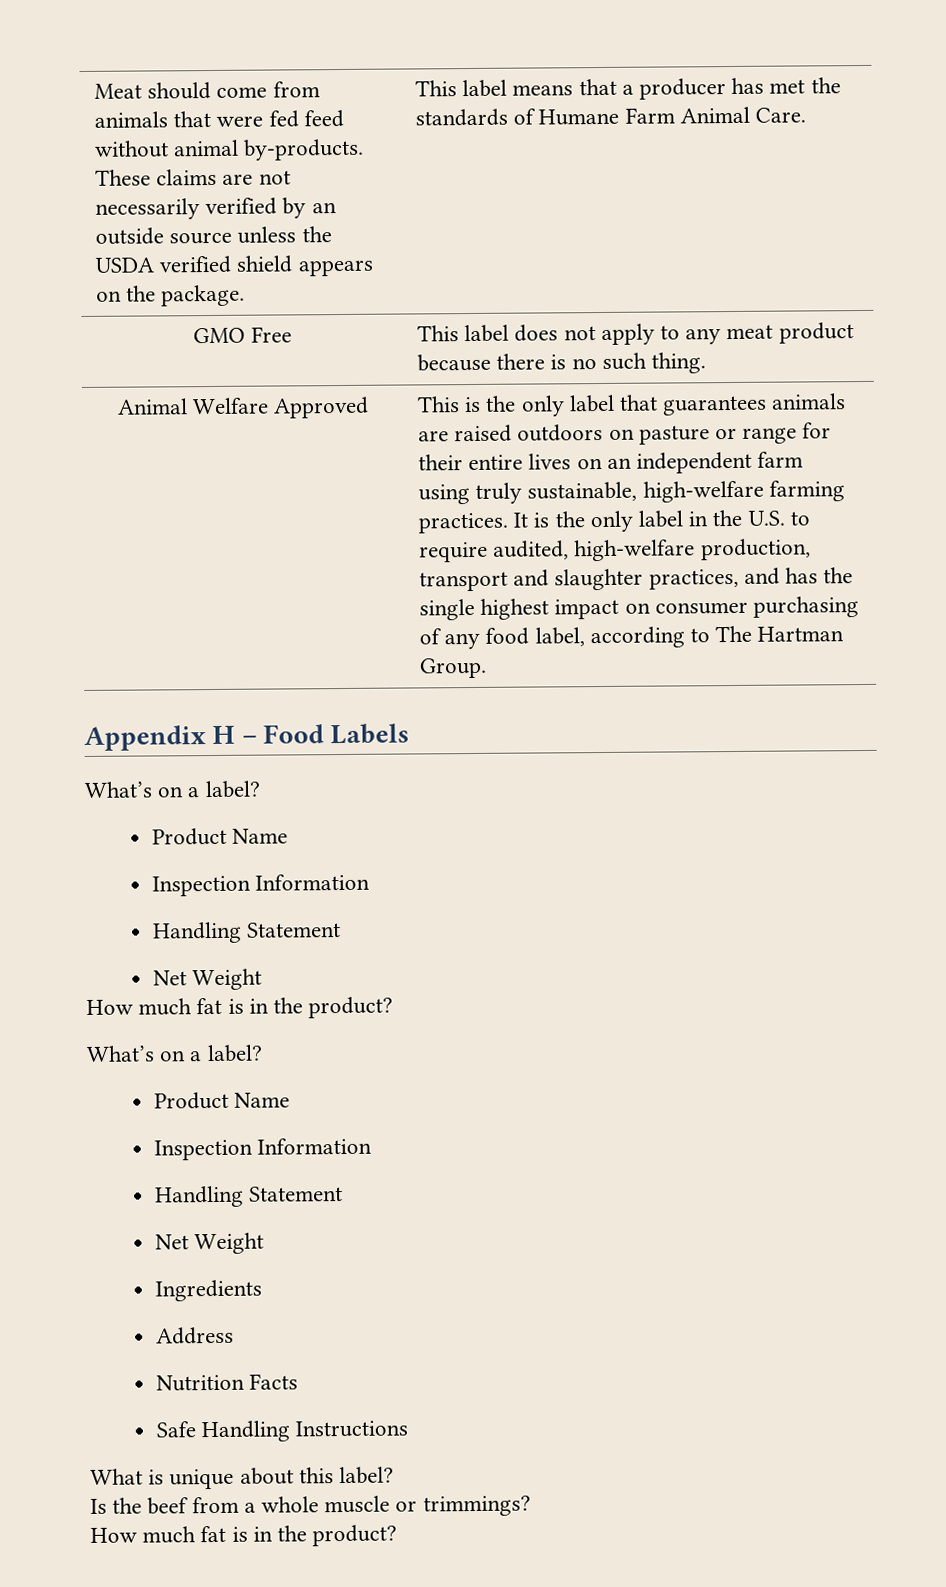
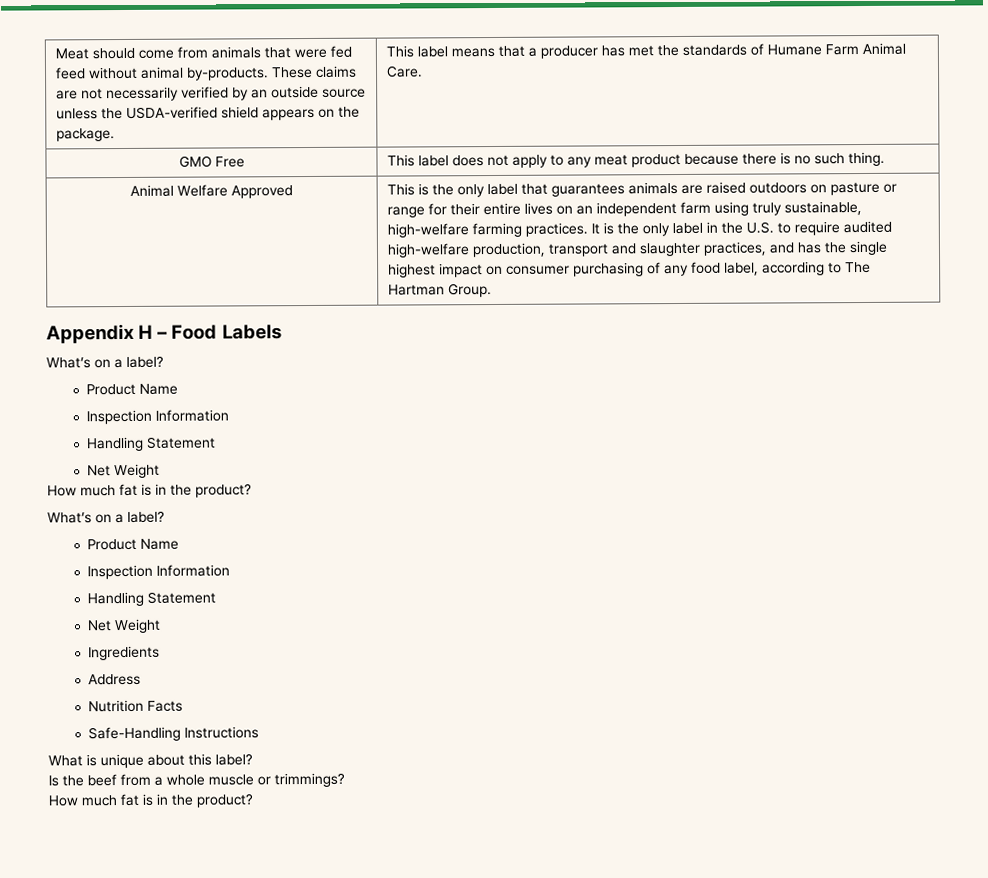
- These claims are not necessarily verified by an outside source unless the USDA verified shield appears on the package.
+ These claims are not necessarily verified by an outside source unless the USDA-verified shield appears on the package.
- It is the only label in the U.S. to require audited, high-welfare production, transport and slaughter practices, and has the single highest impact on consumer purchasing of any food label, according to The Hartman Group.
+ It is the only label in the U.S. to require audited high-welfare production, transport and slaughter practices, and has the single highest impact on consumer purchasing of any food label, according to The Hartman Group.
- Safe Handling Instructions
+ Safe-Handling Instructions

